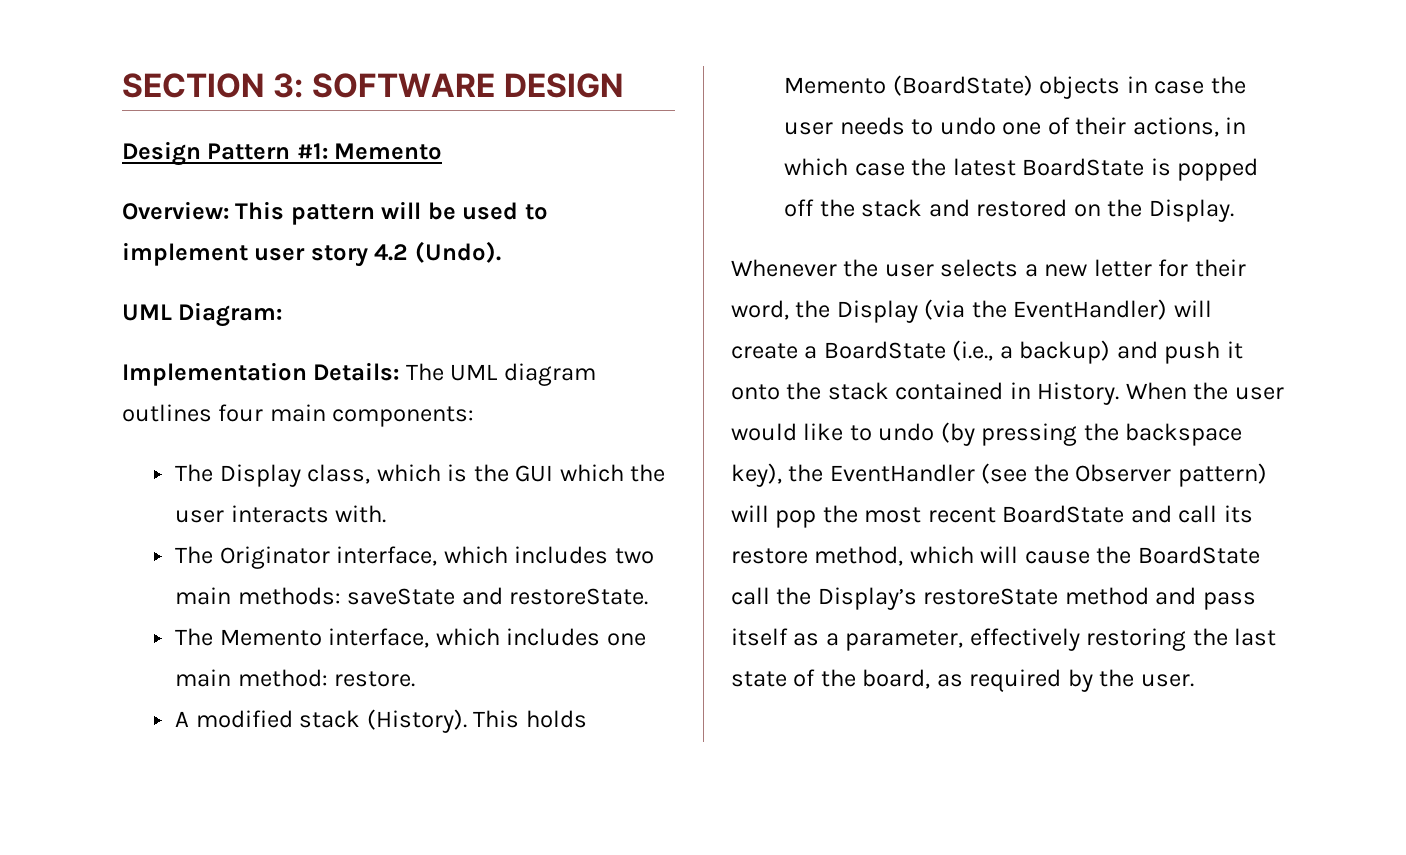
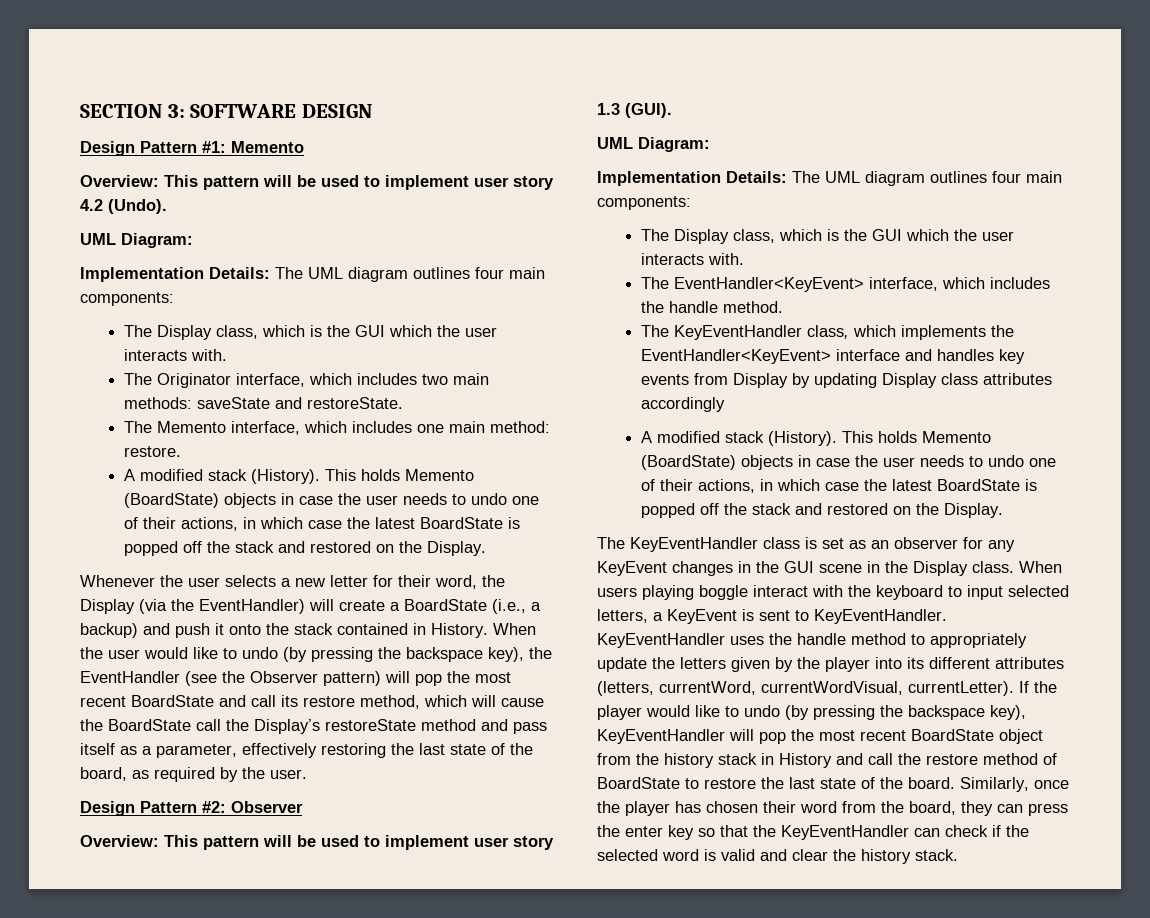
+ Design Pattern #2: Observer
+ Overview: This pattern will be used to implement user story 1.3 (GUI).
+ UML Diagram:
+ Implementation Details: The UML diagram outlines four main components:
+ The Display class, which is the GUI which the user interacts with.
+ The EventHandler<KeyEvent> interface, which includes the handle method.
+ The KeyEventHandler class, which implements the EventHandler<KeyEvent> interface and handles key events from Display by updating Display class attributes accordingly
+ A modified stack (History). This holds Memento (BoardState) objects in case the user needs to undo one of their actions, in which case the latest BoardState is popped off the stack and restored on the Display.
+ The KeyEventHandler class is set as an observer for any KeyEvent changes in the GUI scene in the Display class. When users playing boggle interact with the keyboard to input selected letters, a KeyEvent is sent to KeyEventHandler. KeyEventHandler uses the handle method to appropriately update the letters given by the player into its different attributes (letters, currentWord, currentWordVisual, currentLetter). If the player would like to undo (by pressing the backspace key), KeyEventHandler will pop the most recent BoardState object from the history stack in History and call the restore method of BoardState to restore the last state of the board. Similarly, once the player has chosen their word from the board, they can press the enter key so that the KeyEventHandler can check if the selected word is valid and clear the history stack.

